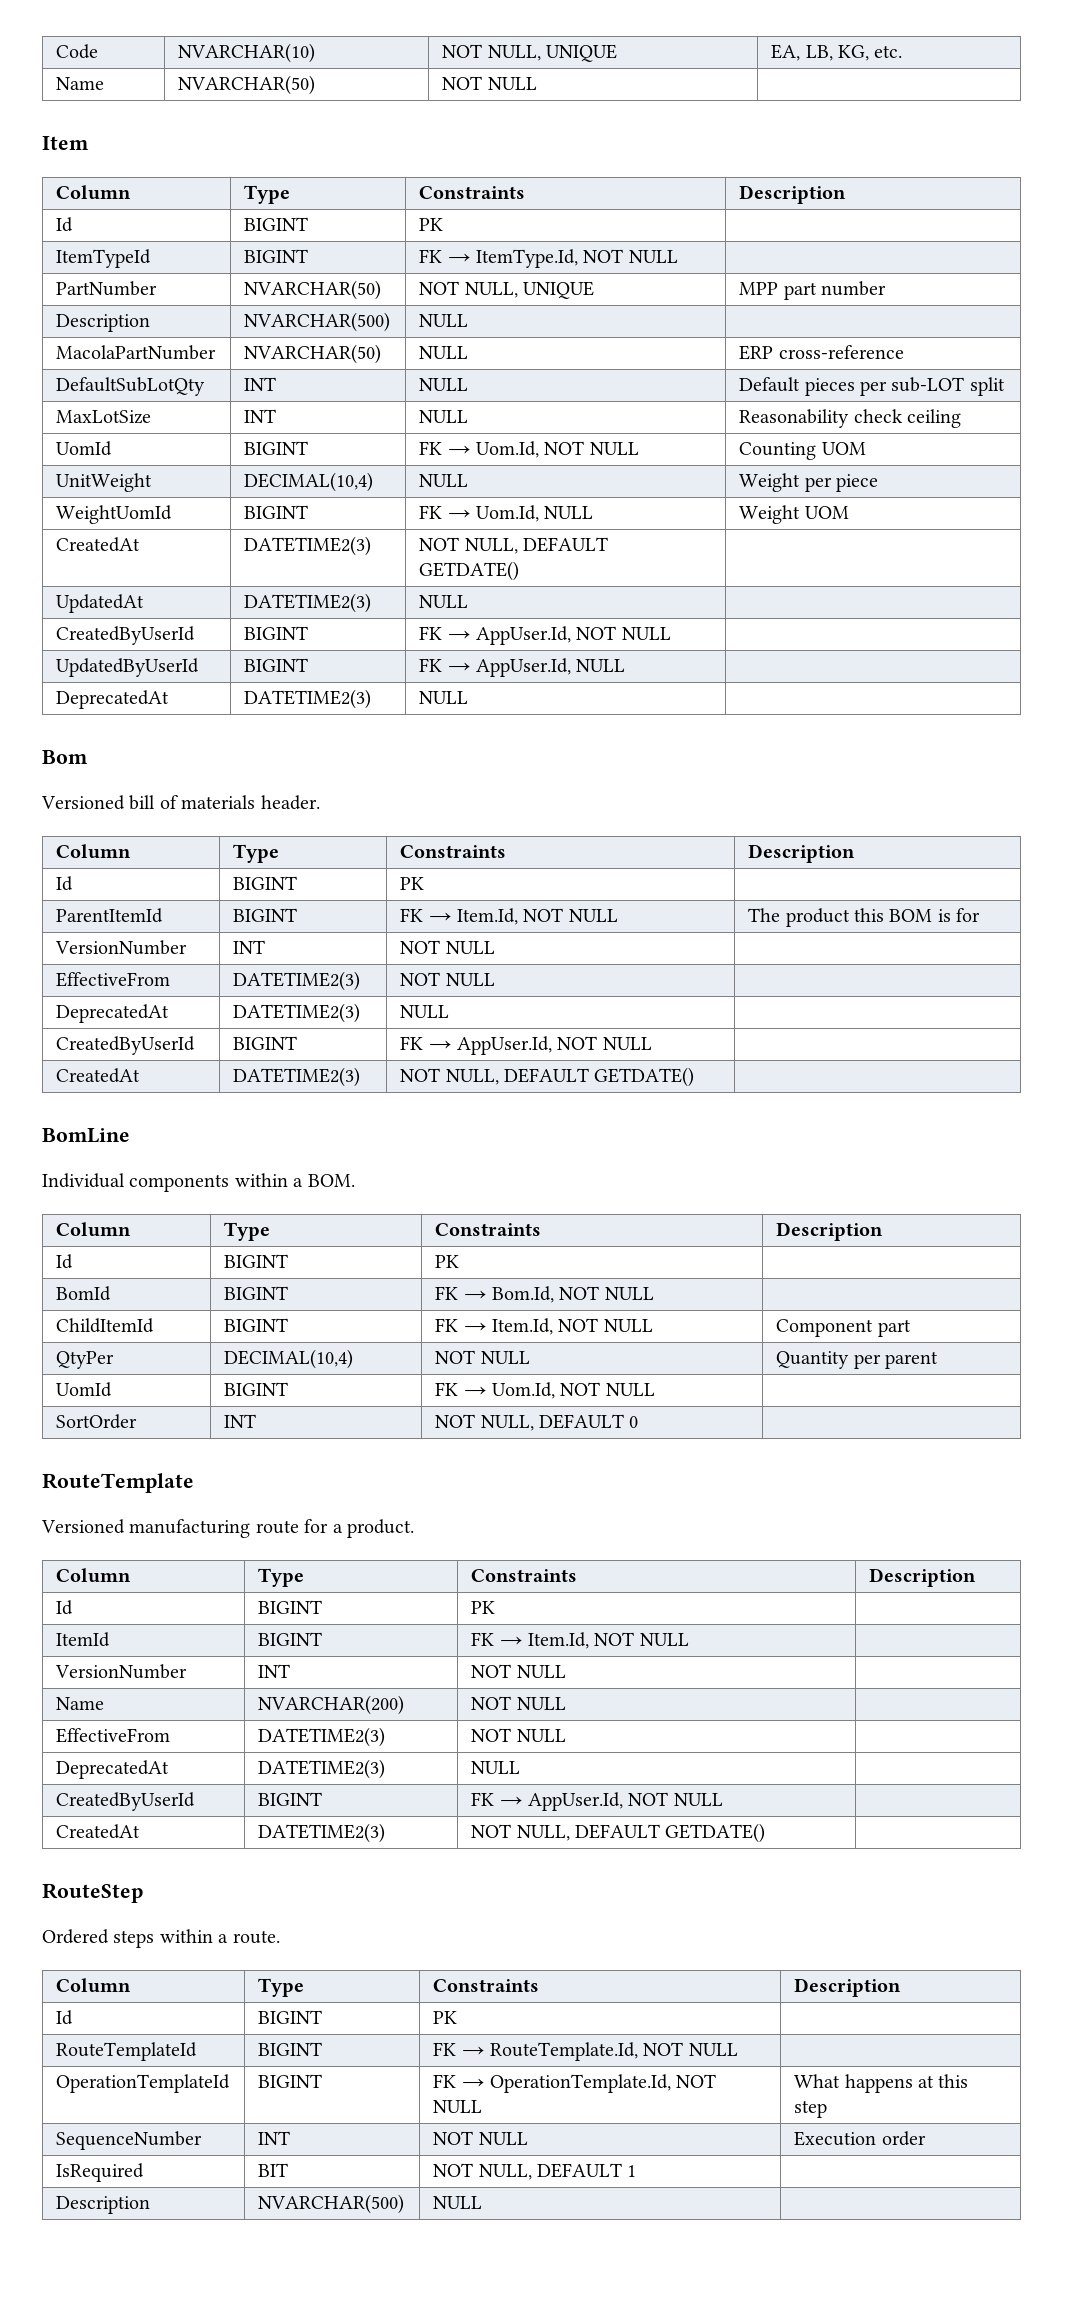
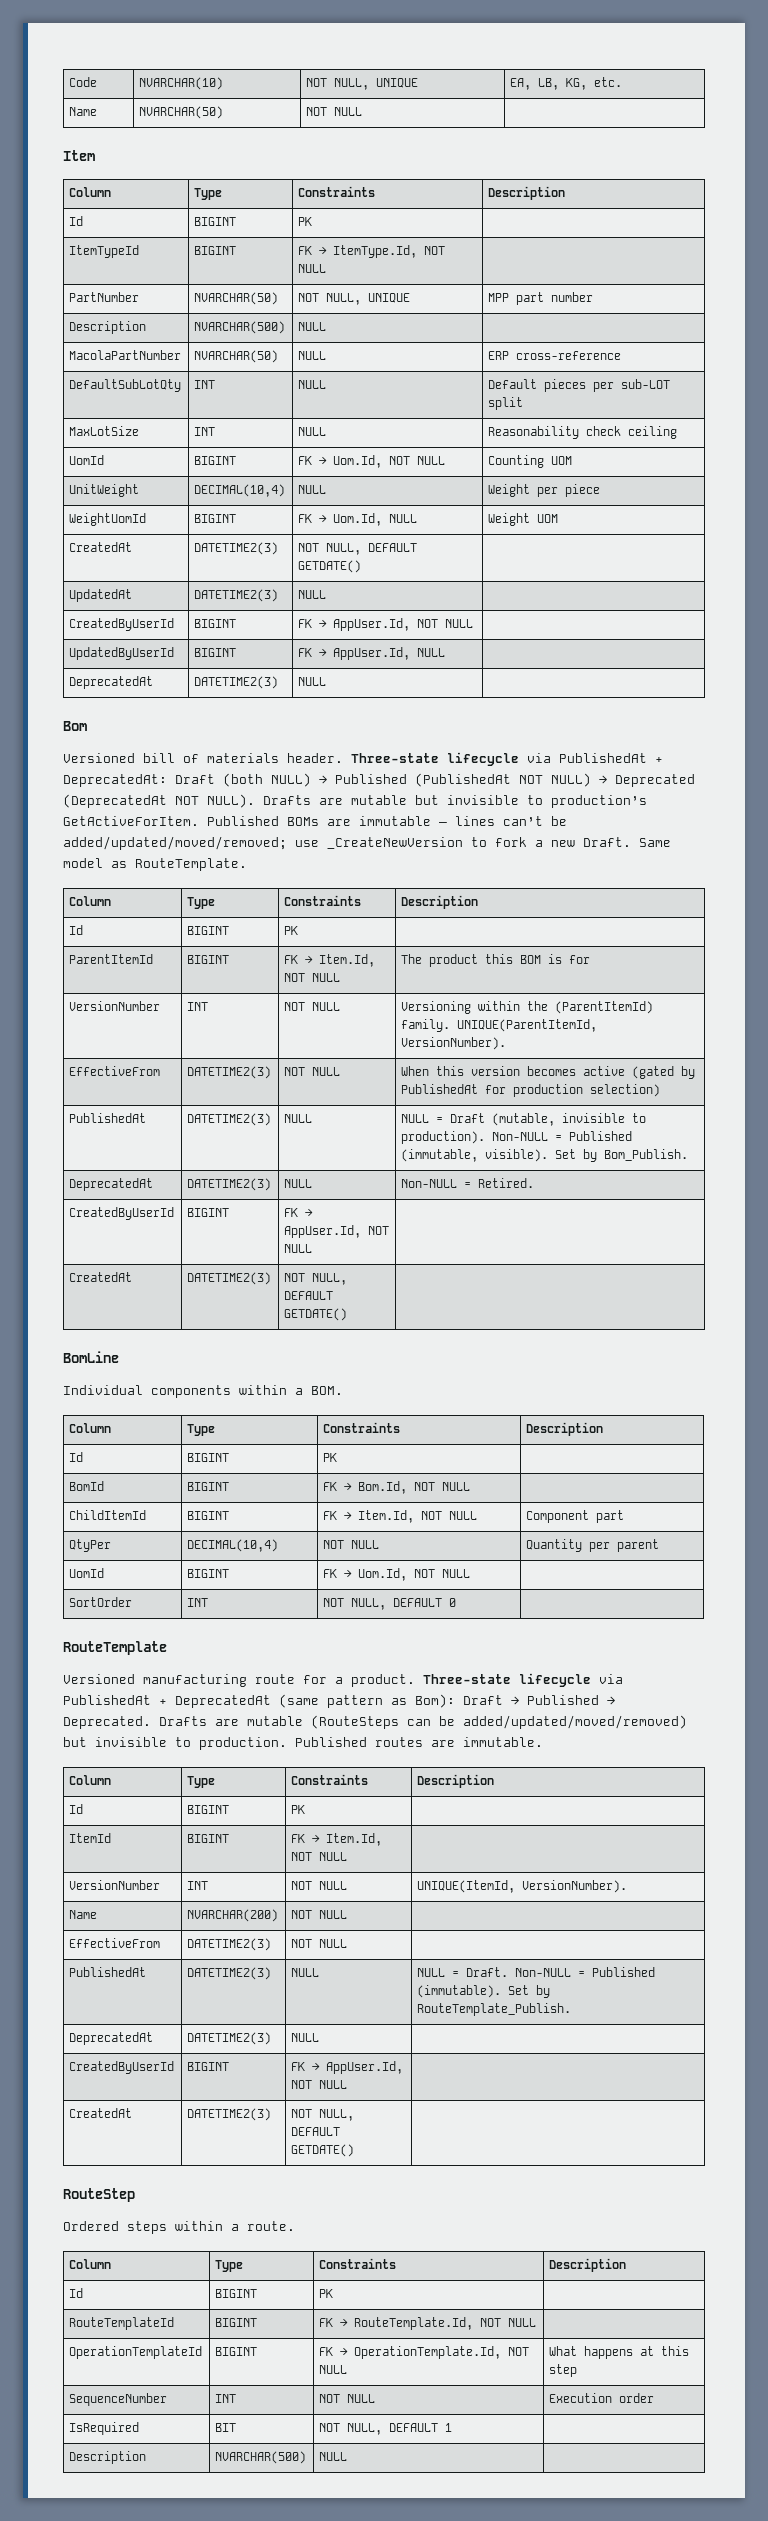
+ Three-state lifecycle via PublishedAt + DeprecatedAt: Draft (both NULL) → Published (PublishedAt NOT NULL) → Deprecated (DeprecatedAt NOT NULL). Drafts are mutable but invisible to production’s GetActiveForItem. Published BOMs are immutable — lines can’t be added/updated/moved/removed; use _CreateNewVersion to fork a new Draft. Same model as RouteTemplate.
  ParentItemId | BIGINT | FK → Item.Id, NOT NULL | The product this BOM is for
- VersionNumber | INT | NOT NULL |
- EffectiveFrom | DATETIME2(3) | NOT NULL |
- DeprecatedAt | DATETIME2(3) | NULL |
+ VersionNumber | INT | NOT NULL | Versioning within the (ParentItemId) family. UNIQUE(ParentItemId, VersionNumber).
+ EffectiveFrom | DATETIME2(3) | NOT NULL | When this version becomes active (gated by PublishedAt for production selection)
+ PublishedAt | DATETIME2(3) | NULL | NULL = Draft (mutable, invisible to production). Non-NULL = Published (immutable, visible). Set by Bom_Publish.
+ DeprecatedAt | DATETIME2(3) | NULL | Non-NULL = Retired.
+ Three-state lifecycle via PublishedAt + DeprecatedAt (same pattern as Bom): Draft → Published → Deprecated. Drafts are mutable (RouteSteps can be added/updated/moved/removed) but invisible to production. Published routes are immutable.
  ItemId | BIGINT | FK → Item.Id, NOT NULL |
- VersionNumber | INT | NOT NULL |
+ VersionNumber | INT | NOT NULL | UNIQUE(ItemId, VersionNumber).
+ PublishedAt | DATETIME2(3) | NULL | NULL = Draft. Non-NULL = Published (immutable). Set by RouteTemplate_Publish.

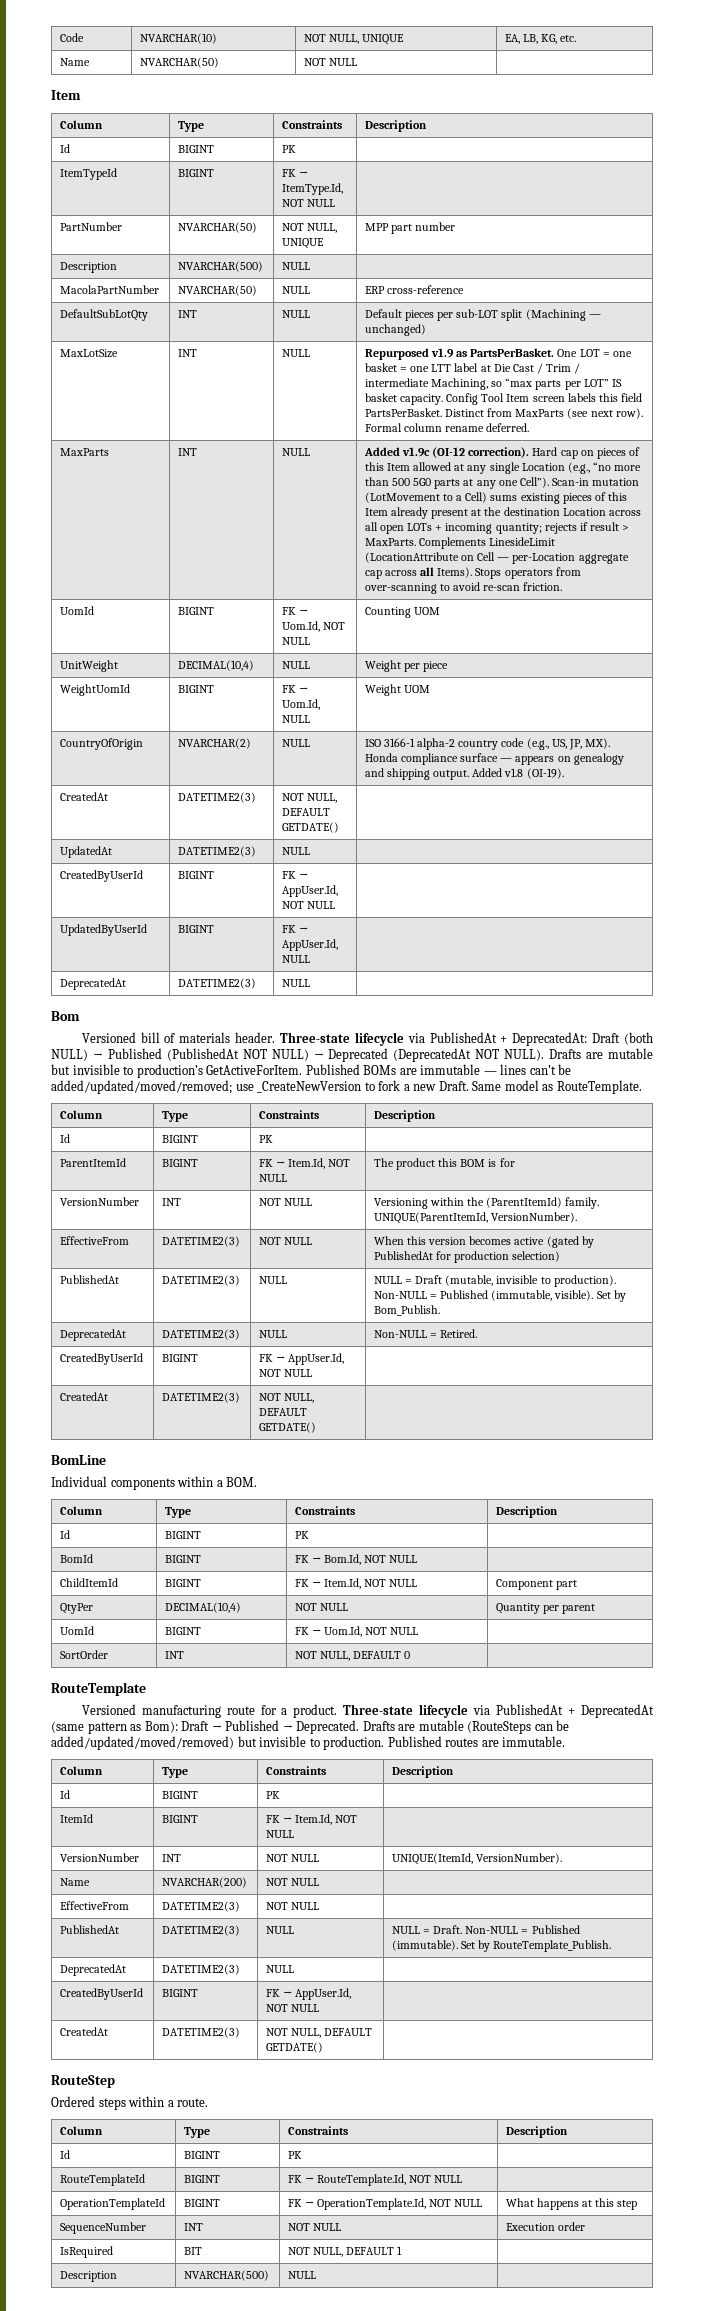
- DefaultSubLotQty | INT | NULL | Default pieces per sub-LOT split
+ DefaultSubLotQty | INT | NULL | Default pieces per sub-LOT split (Machining — unchanged)
- Reasonability check ceiling
+ Repurposed v1.9 as PartsPerBasket. One LOT = one basket = one LTT label at Die Cast / Trim / intermediate Machining, so “max parts per LOT” IS basket capacity. Config Tool Item screen labels this field PartsPerBasket. Distinct from MaxParts (see next row). Formal column rename deferred.
+ MaxParts | INT | NULL | Added v1.9c (OI-12 correction). Hard cap on pieces of this Item allowed at any single Location (e.g., “no more than 500 5G0 parts at any one Cell”). Scan-in mutation (LotMovement to a Cell) sums existing pieces of this Item already present at the destination Location across all open LOTs + incoming quantity; rejects if result > MaxParts. Complements LinesideLimit (LocationAttribute on Cell — per-Location aggregate cap across all Items). Stops operators from over-scanning to avoid re-scan friction.
+ CountryOfOrigin | NVARCHAR(2) | NULL | ISO 3166-1 alpha-2 country code (e.g., US, JP, MX). Honda compliance surface — appears on genealogy and shipping output. Added v1.8 (OI-19).

